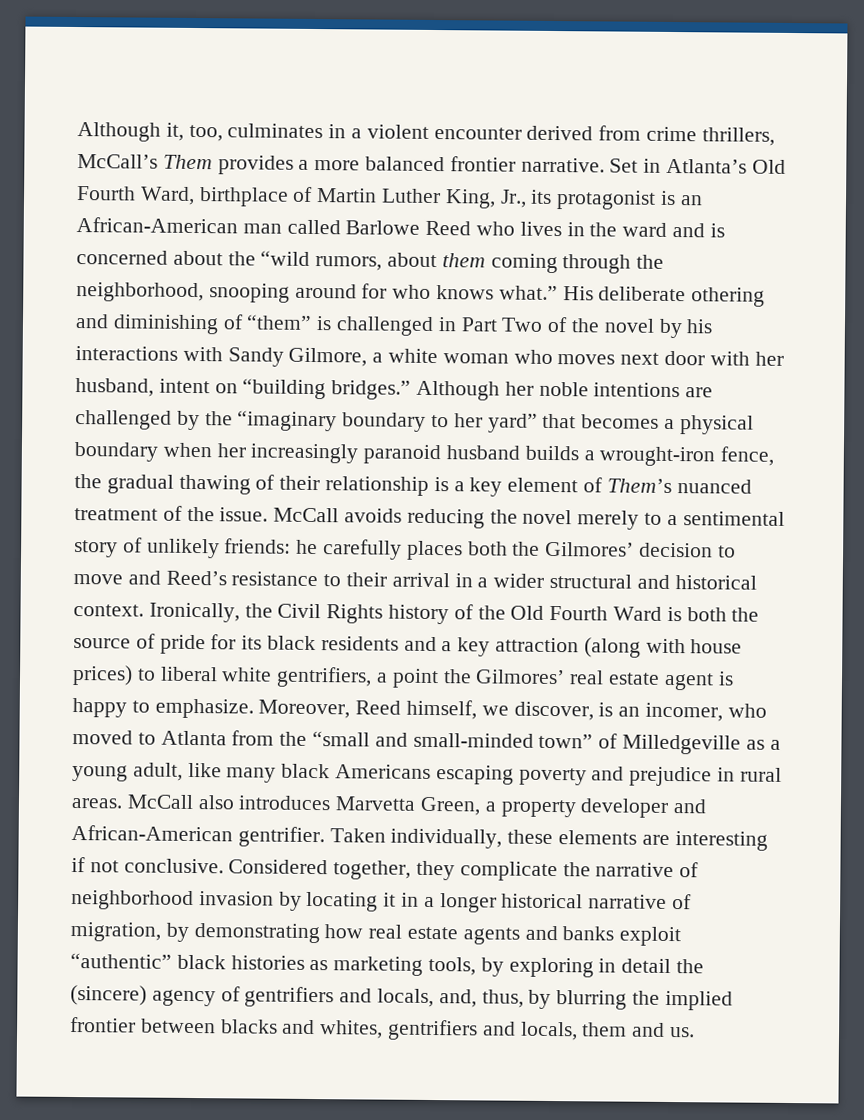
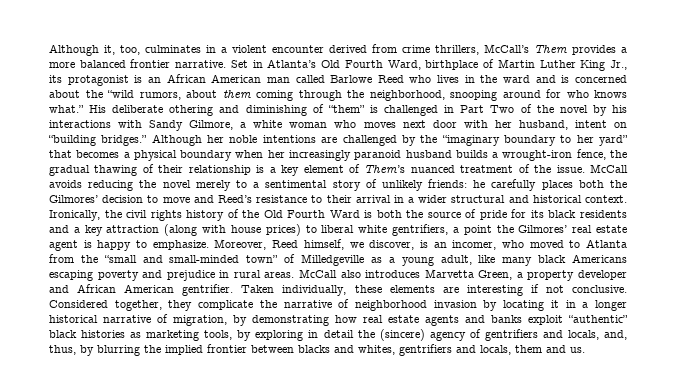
- Set in Atlanta’s Old Fourth Ward, birthplace of Martin Luther King, Jr., its protagonist is an African-American man called Barlowe Reed who lives in the ward and is concerned about the “wild rumors, about them coming through the neighborhood, snooping around for who knows what.”
+ Set in Atlanta’s Old Fourth Ward, birthplace of Martin Luther King Jr., its protagonist is an African American man called Barlowe Reed who lives in the ward and is concerned about the “wild rumors, about them coming through the neighborhood, snooping around for who knows what.”
- Ironically, the Civil Rights history of the Old Fourth Ward is both the source of pride for its black residents and a key attraction (along with house prices) to liberal white gentrifiers, a point the Gilmores’ real estate agent is happy to emphasize.
+ Ironically, the civil rights history of the Old Fourth Ward is both the source of pride for its black residents and a key attraction (along with house prices) to liberal white gentrifiers, a point the Gilmores’ real estate agent is happy to emphasize.
- McCall also introduces Marvetta Green, a property developer and African-American gentrifier.
+ McCall also introduces Marvetta Green, a property developer and African American gentrifier.

